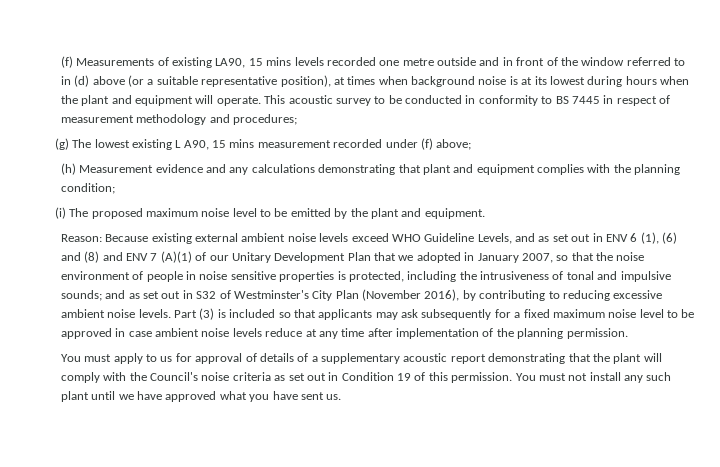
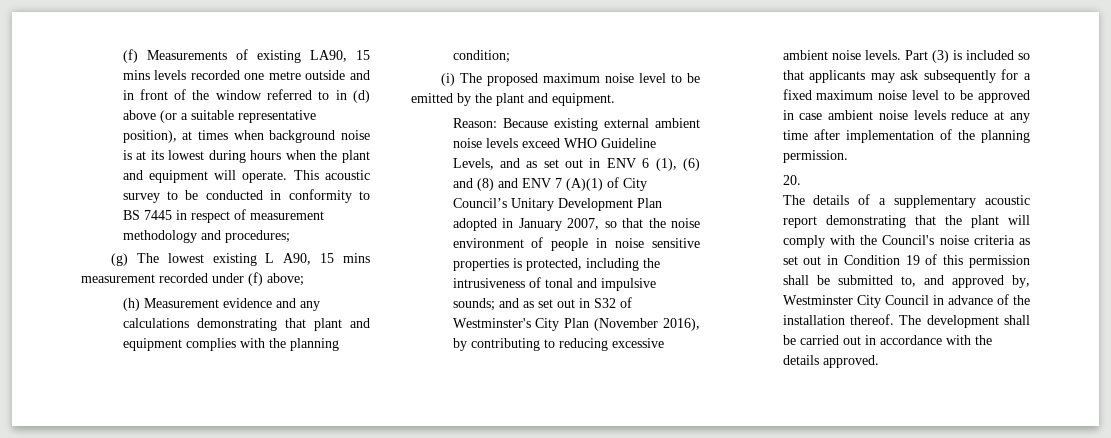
- Because existing external ambient noise levels exceed WHO Guideline Levels, and as set out in ENV 6 (1), (6) and (8) and ENV 7 (A)(1) of our Unitary Development Plan that we adopted in January 2007, so that the noise environment of people in noise sensitive properties is protected, including the intrusiveness of tonal and impulsive sounds;
+ Because existing external ambient noise levels exceed WHO Guideline Levels, and as set out in ENV 6 (1), (6) and (8) and ENV 7 (A)(1) of City Council’s Unitary Development Plan adopted in January 2007, so that the noise environment of people in noise sensitive properties is protected, including the intrusiveness of tonal and impulsive sounds;
- You must apply to us for approval of details of a supplementary acoustic report demonstrating that the plant will comply with the Council's noise criteria as set out in Condition 19 of this permission. You must not install any such plant until we have approved what you have sent us.
+ 20.
+ The details of a supplementary acoustic report demonstrating that the plant will comply with the Council's noise criteria as set out in Condition 19 of this permission shall be submitted to, and approved by, Westminster City Council in advance of the installation thereof. The development shall be carried out in accordance with the details approved.

